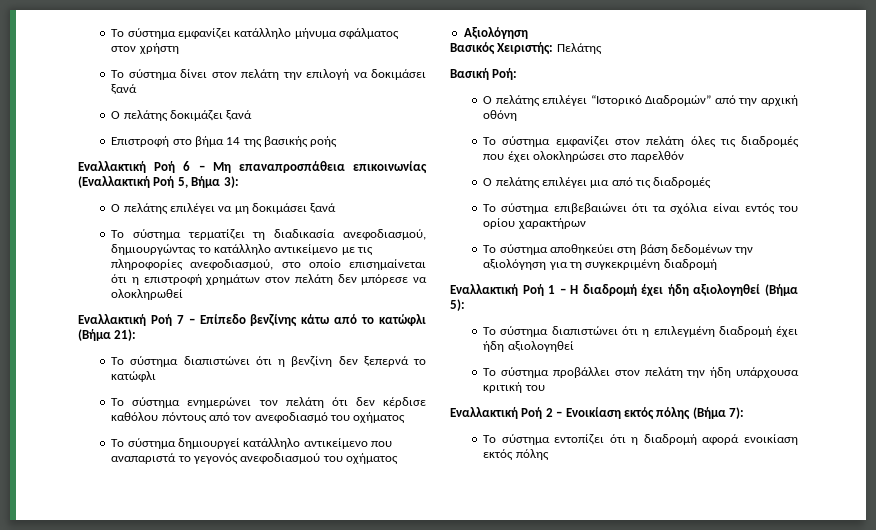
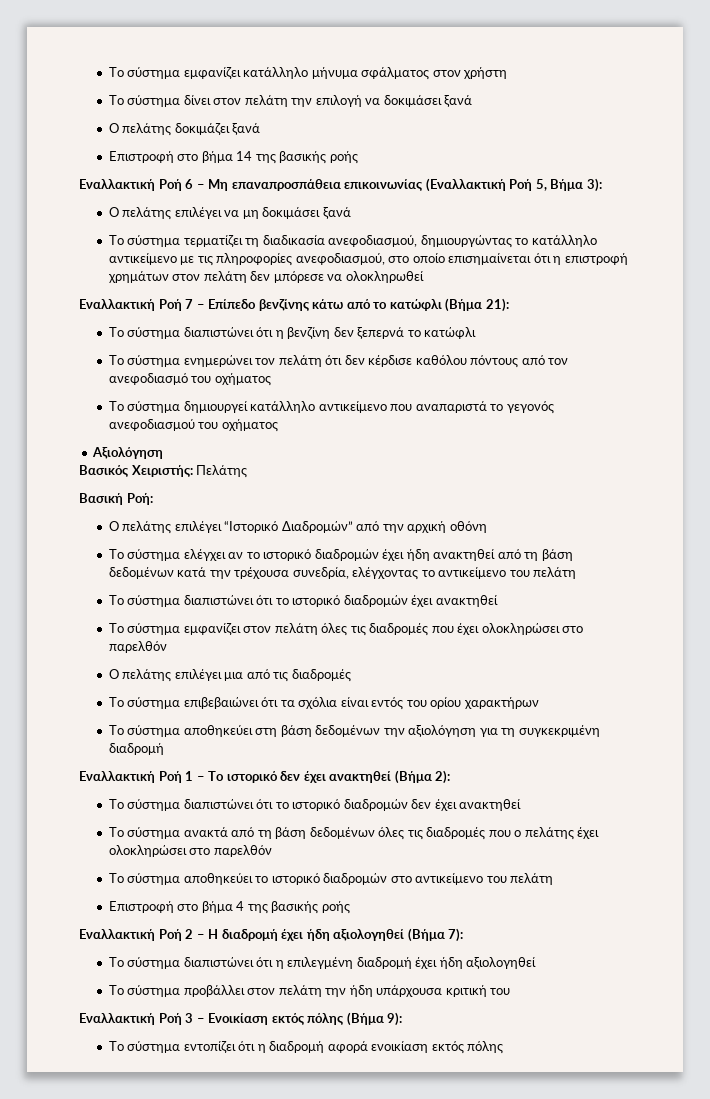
+ Το σύστημα ελέγχει αν το ιστορικό διαδρομών έχει ήδη ανακτηθεί από τη βάση δεδομένων κατά την τρέχουσα συνεδρία, ελέγχοντας το αντικείμενο του πελάτη
+ Το σύστημα διαπιστώνει ότι το ιστορικό διαδρομών έχει ανακτηθεί
- Εναλλακτική Ροή 1 – Η διαδρομή έχει ήδη αξιολογηθεί (Βήμα 5):
+ Εναλλακτική Ροή 1 – Το ιστορικό δεν έχει ανακτηθεί (Βήμα 2):
+ Το σύστημα διαπιστώνει ότι το ιστορικό διαδρομών δεν έχει ανακτηθεί
+ Το σύστημα ανακτά από τη βάση δεδομένων όλες τις διαδρομές που ο πελάτης έχει ολοκληρώσει στο παρελθόν
+ Το σύστημα αποθηκεύει το ιστορικό διαδρομών στο αντικείμενο του πελάτη
+ Επιστροφή στο βήμα 4 της βασικής ροής
+ Εναλλακτική Ροή 2 – Η διαδρομή έχει ήδη αξιολογηθεί (Βήμα 7):
- Εναλλακτική Ροή 2 – Ενοικίαση εκτός πόλης (Βήμα 7):
+ Εναλλακτική Ροή 3 – Ενοικίαση εκτός πόλης (Βήμα 9):

